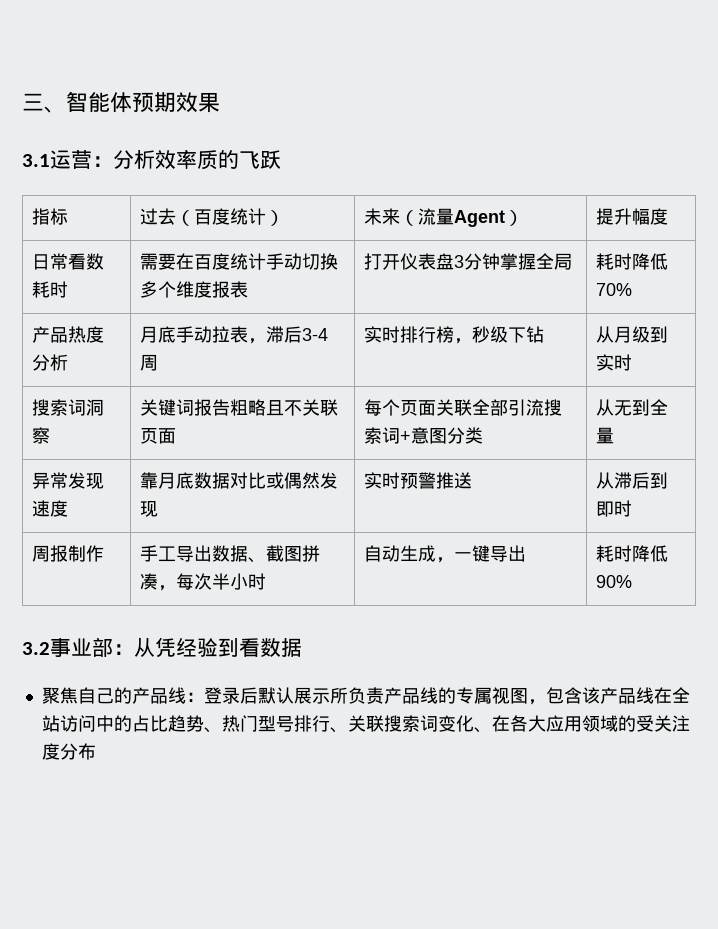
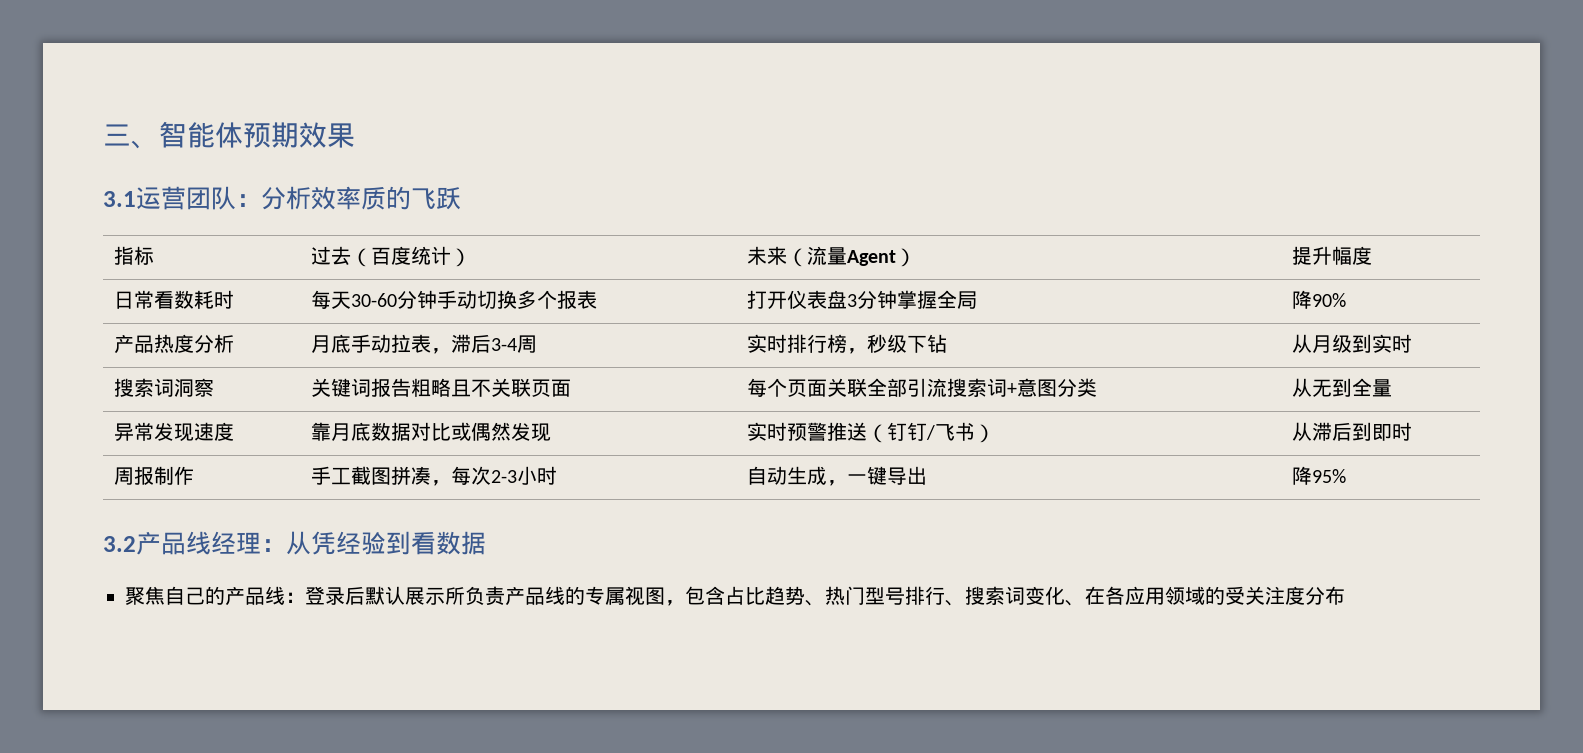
- 3.1运营：分析效率质的飞跃
+ 3.1运营团队：分析效率质的飞跃
- 日常看数耗时 | 需要在百度统计手动切换多个维度报表 | 打开仪表盘3分钟掌握全局 | 耗时降低70%
+ 日常看数耗时 | 每天30-60分钟手动切换多个报表 | 打开仪表盘3分钟掌握全局 | 降90%
- 异常发现速度 | 靠月底数据对比或偶然发现 | 实时预警推送 | 从滞后到即时
+ 异常发现速度 | 靠月底数据对比或偶然发现 | 实时预警推送（钉钉/飞书） | 从滞后到即时
- 周报制作 | 手工导出数据、截图拼凑，每次半小时 | 自动生成，一键导出 | 耗时降低90%
+ 周报制作 | 手工截图拼凑，每次2-3小时 | 自动生成，一键导出 | 降95%
- 3.2事业部：从凭经验到看数据
+ 3.2产品线经理：从凭经验到看数据
- 聚焦自己的产品线：登录后默认展示所负责产品线的专属视图，包含该产品线在全站访问中的占比趋势、热门型号排行、关联搜索词变化、在各大应用领域的受关注度分布
+ 聚焦自己的产品线：登录后默认展示所负责产品线的专属视图，包含占比趋势、热门型号排行、搜索词变化、在各应用领域的受关注度分布

